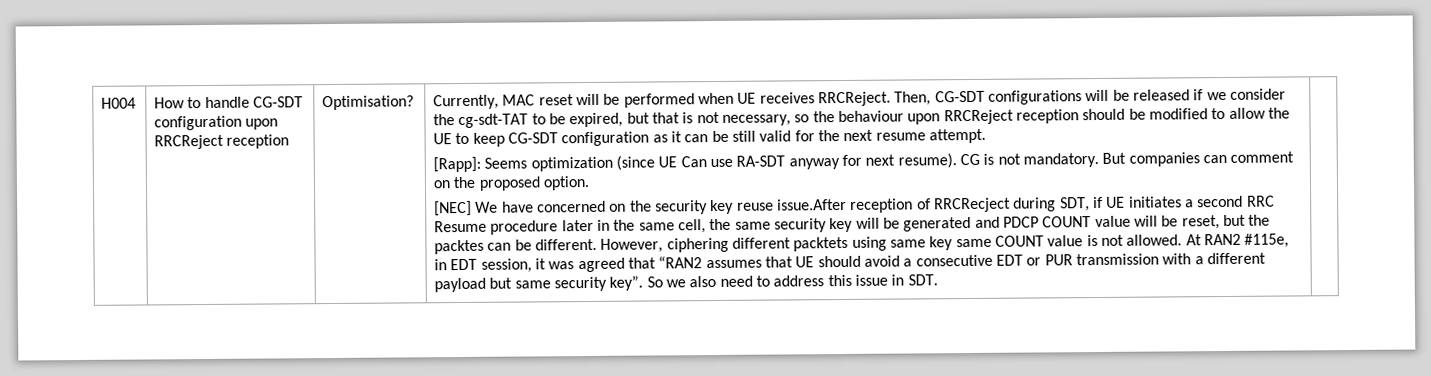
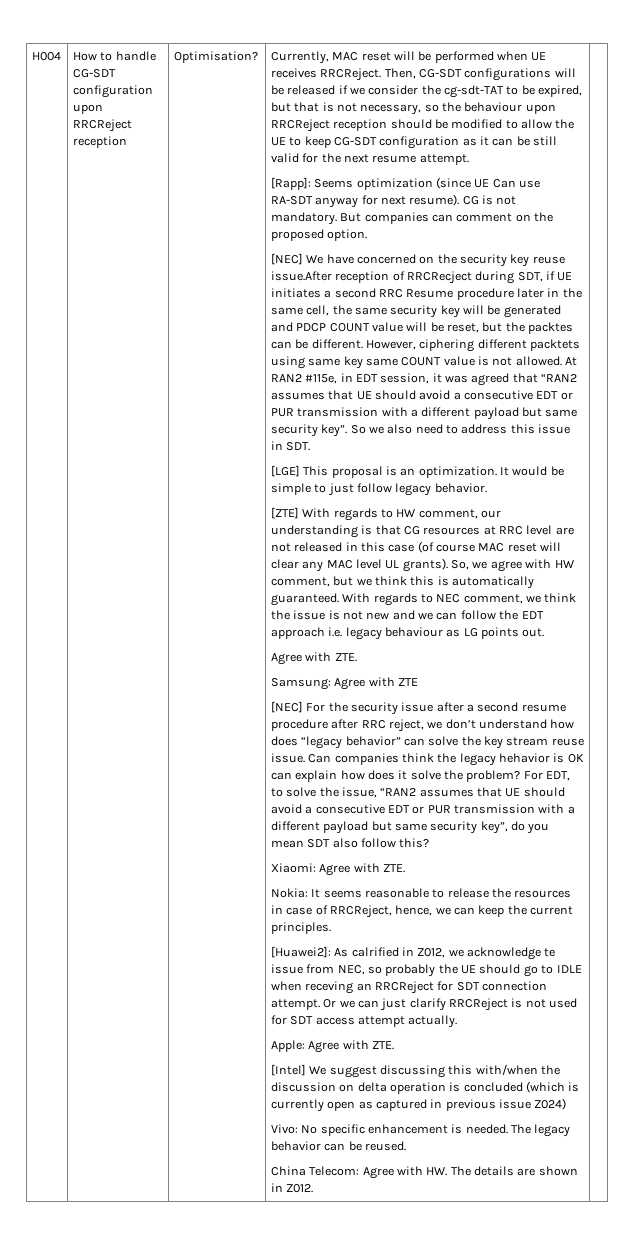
+ [LGE] This proposal is an optimization. It would be simple to just follow legacy behavior.
+ [ZTE] With regards to HW comment, our understanding is that CG resources at RRC level are not released in this case (of course MAC reset will clear any MAC level UL grants). So, we agree with HW comment, but we think this is automatically guaranteed. With regards to NEC comment, we think the issue is not new and we can follow the EDT approach i.e. legacy behaviour as LG points out.
+ Agree with ZTE.
+ Samsung: Agree with ZTE
+ [NEC] For the security issue after a second resume procedure after RRC reject, we don’t understand how does “legacy behavior” can solve the key stream reuse issue. Can companies think the legacy hehavior is OK can explain how does it solve the problem? For EDT, to solve the issue, “RAN2 assumes that UE should avoid a consecutive EDT or PUR transmission with a different payload but same security key”, do you mean SDT also follow this?
+ Xiaomi: Agree with ZTE.
+ Nokia: It seems reasonable to release the resources in case of RRCReject, hence, we can keep the current principles.
+ [Huawei2]: As calrified in Z012, we acknowledge te issue from NEC, so probably the UE should go to IDLE when receving an RRCReject for SDT connection attempt. Or we can just clarify RRCReject is not used for SDT access attempt actually.
+ Apple: Agree with ZTE.
+ [Intel] We suggest discussing this with/when the discussion on delta operation is concluded (which is currently open as captured in previous issue Z024)
+ Vivo: No specific enhancement is needed. The legacy behavior can be reused.
+ China Telecom: Agree with HW. The details are shown in Z012.

